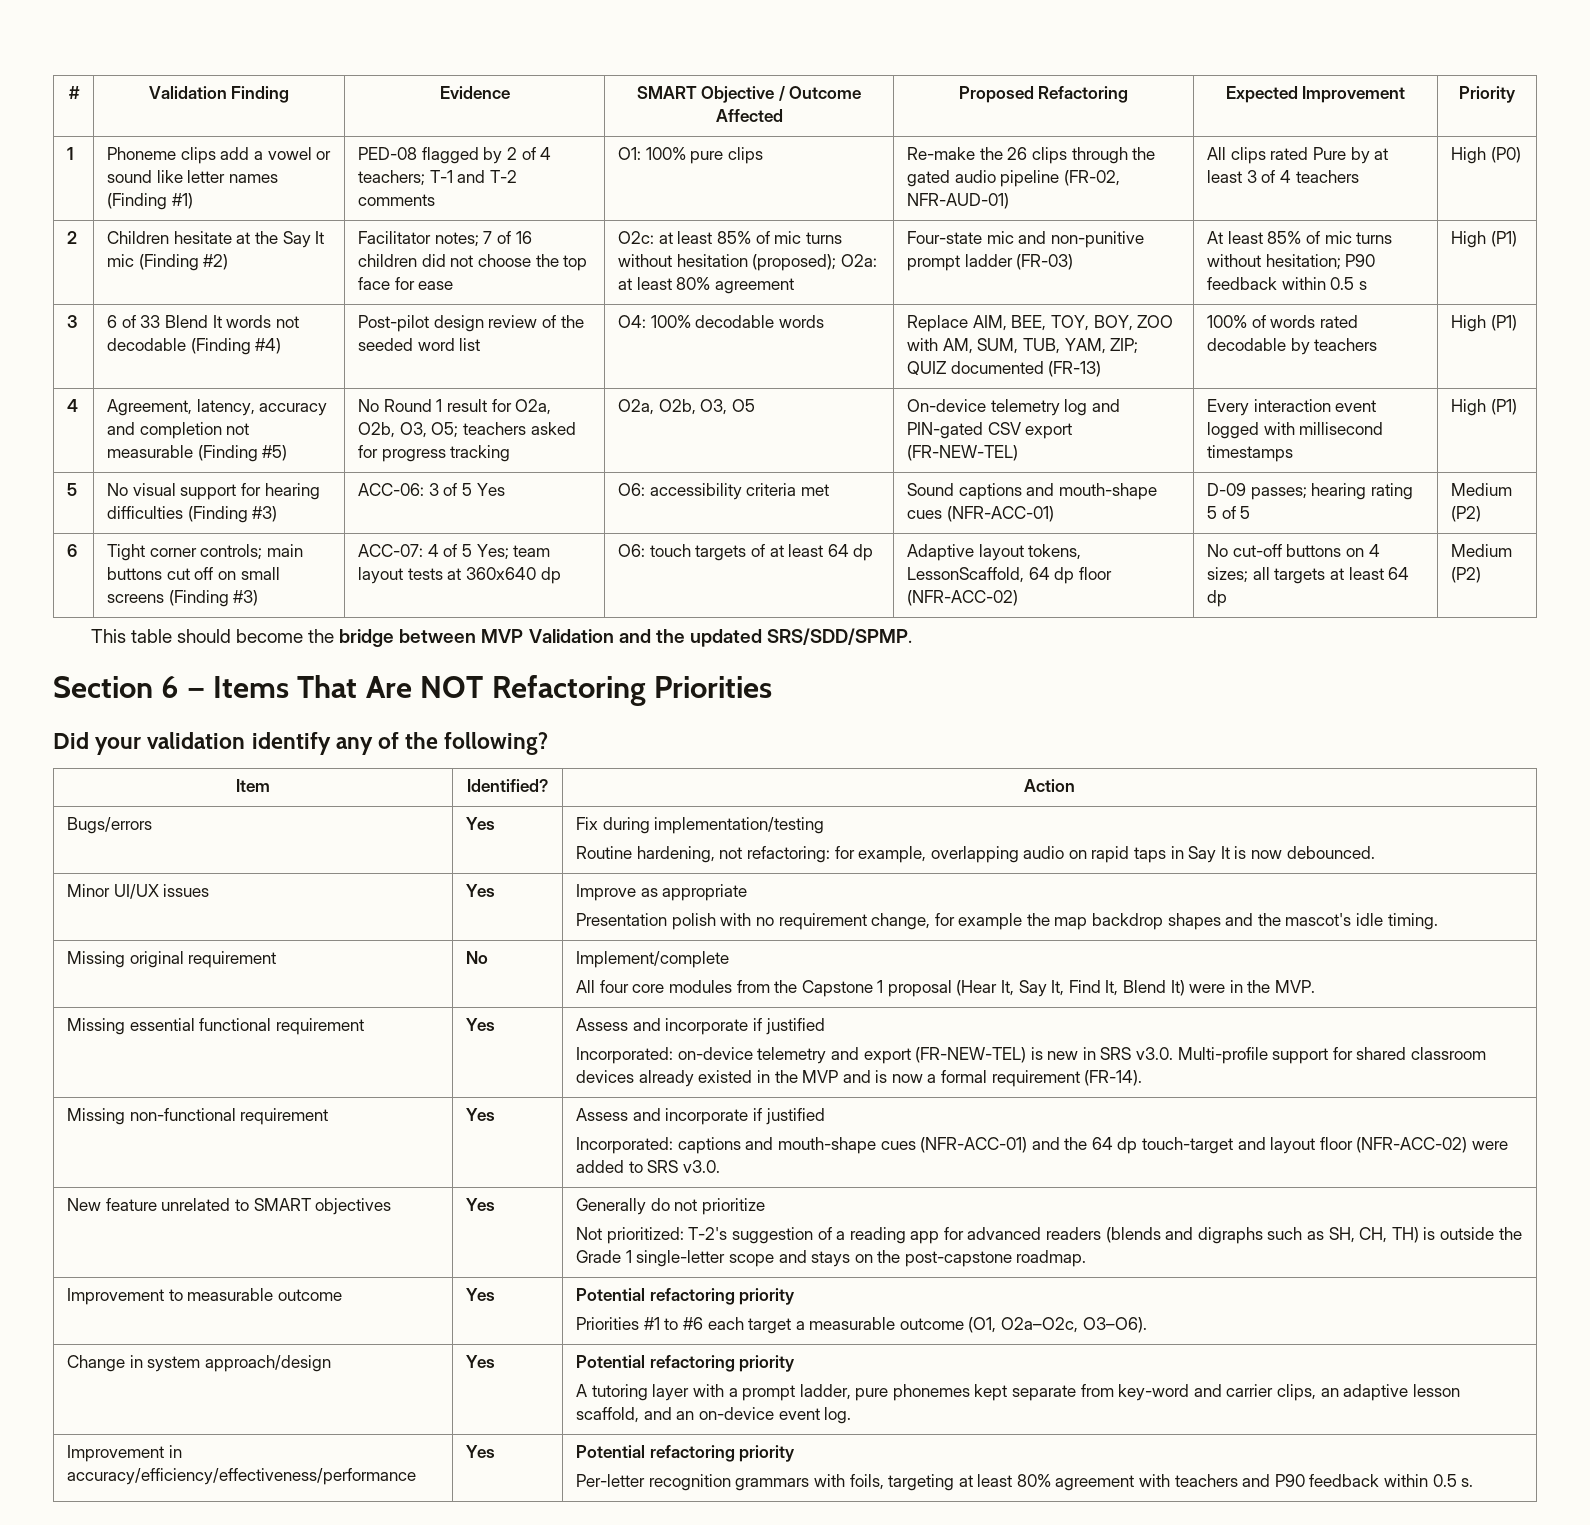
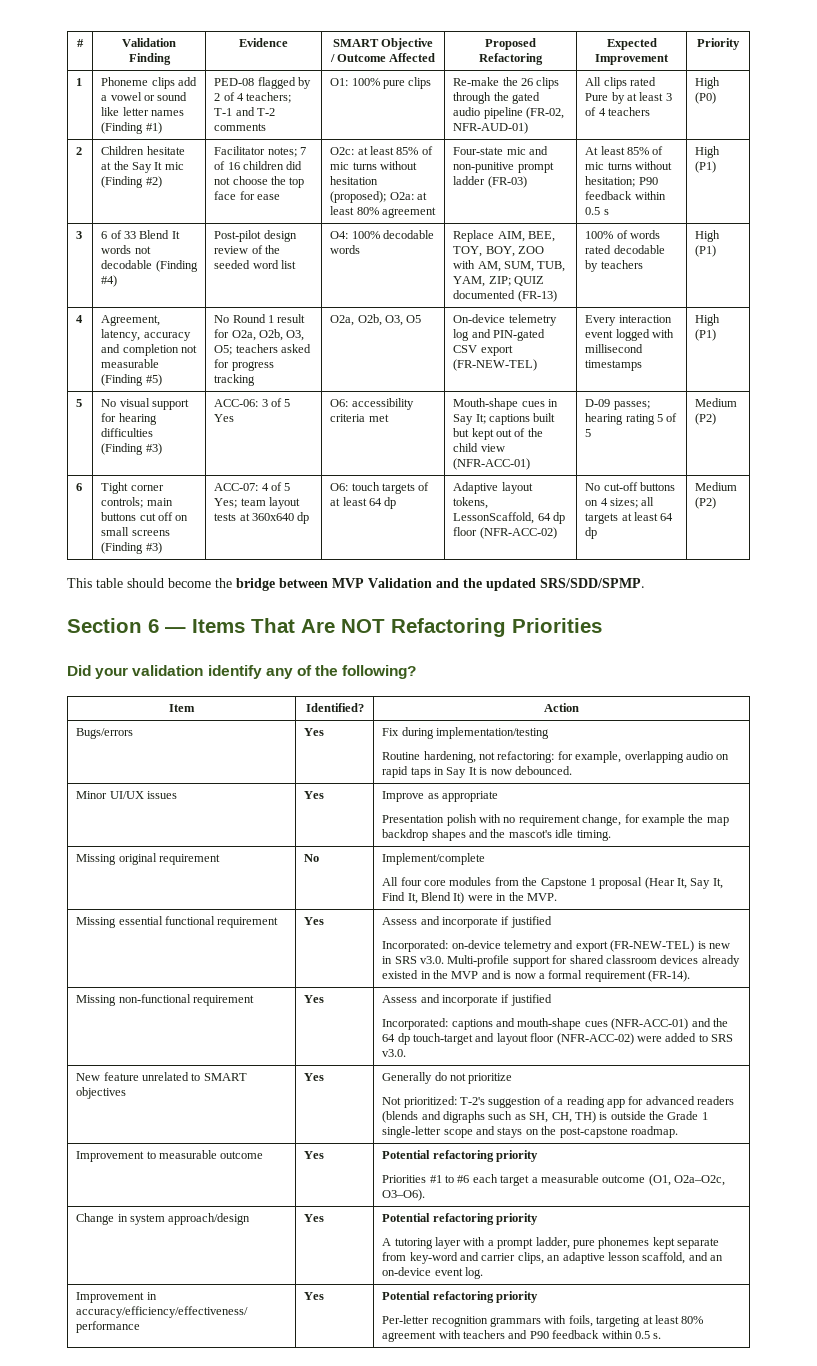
- Sound captions and mouth-shape cues (NFR-ACC-01)
+ Mouth-shape cues in Say It; captions built but kept out of the child view (NFR-ACC-01)

